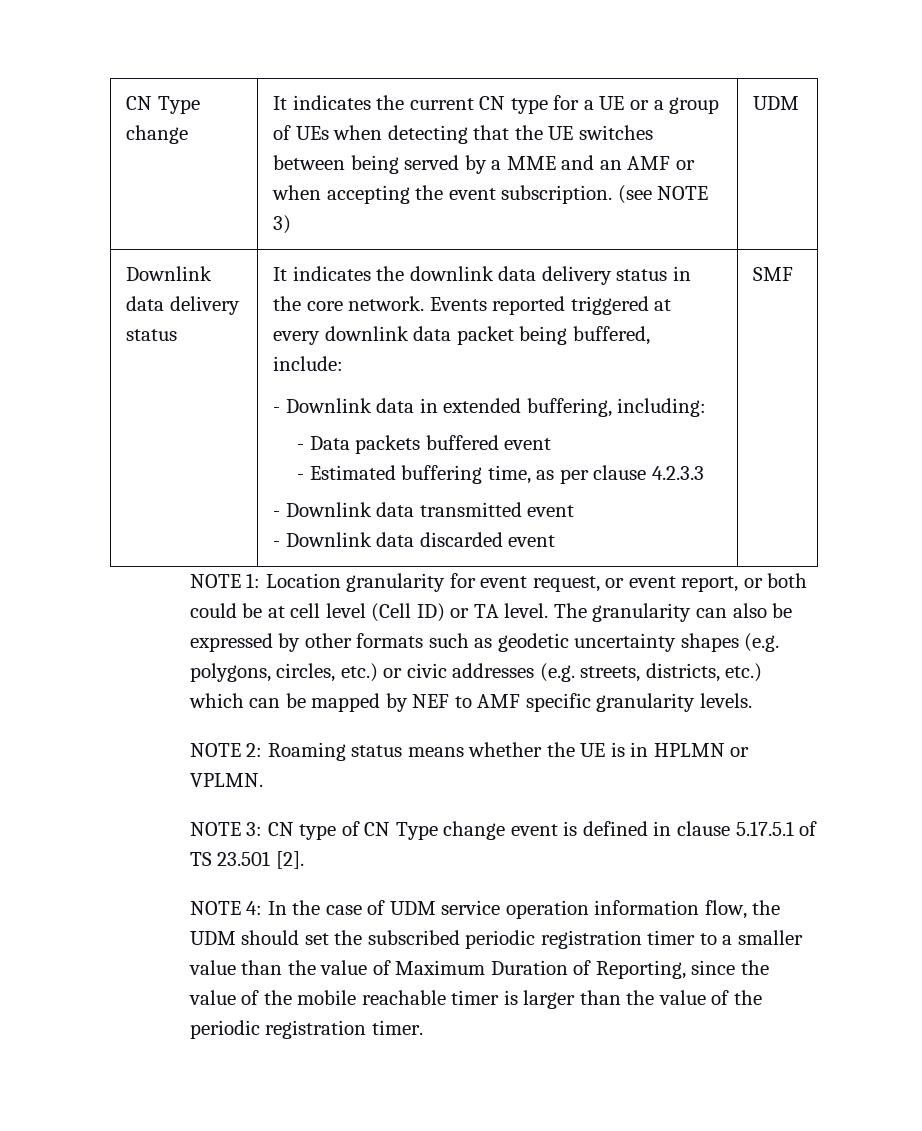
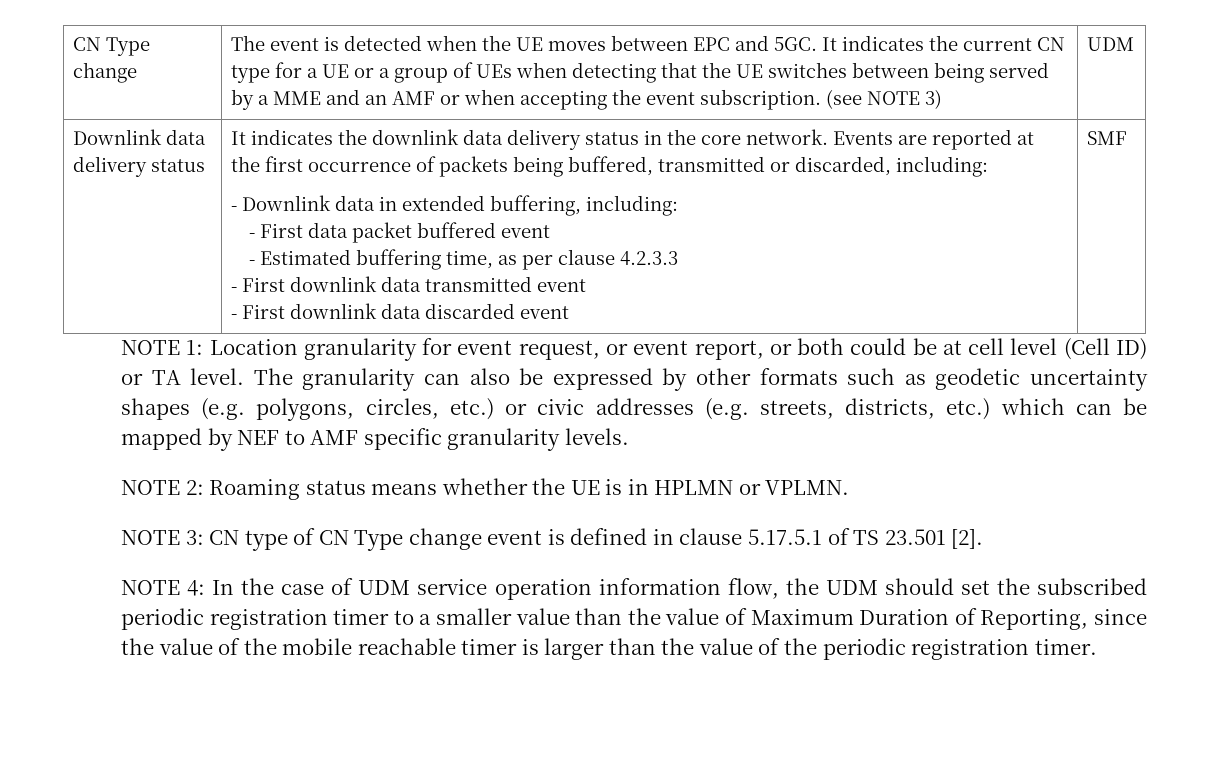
+ The event is detected when the UE moves between EPC and 5GC.
- Events reported triggered at every downlink data packet being buffered, include:
+ Events are reported at the first occurrence of packets being buffered, transmitted or discarded, including:
- - Data packets buffered event
+ - First data packet buffered event
- - Downlink data transmitted event
+ - First downlink data transmitted event
- - Downlink data discarded event
+ - First downlink data discarded event

